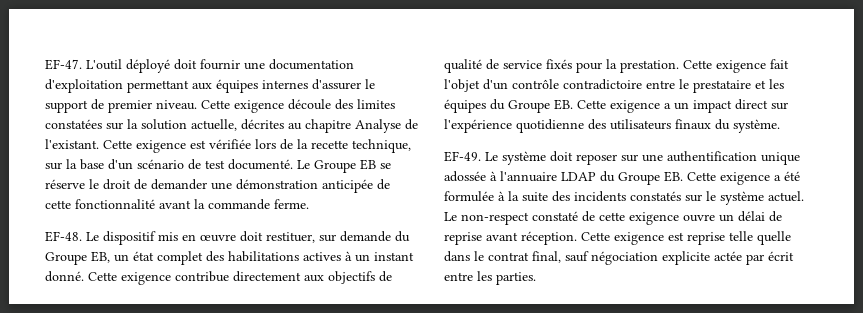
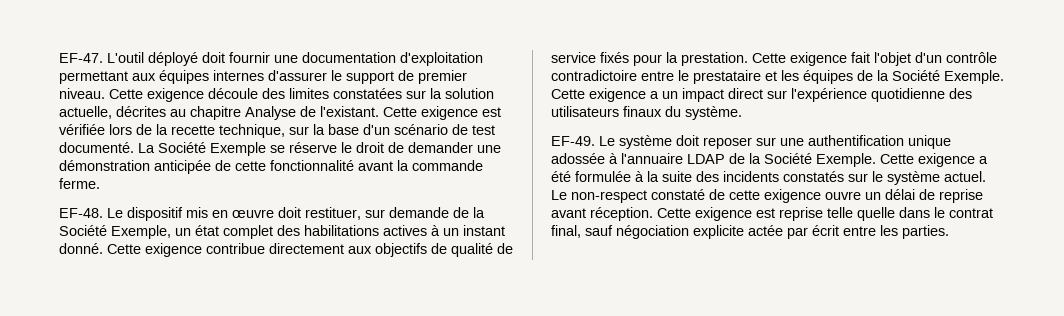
- Le Groupe EB se réserve le droit de demander une démonstration anticipée de cette fonctionnalité avant la commande ferme.
+ La Société Exemple se réserve le droit de demander une démonstration anticipée de cette fonctionnalité avant la commande ferme.
- Le dispositif mis en œuvre doit restituer, sur demande du Groupe EB, un état complet des habilitations actives à un instant donné.
+ Le dispositif mis en œuvre doit restituer, sur demande de la Société Exemple, un état complet des habilitations actives à un instant donné.
- Cette exigence fait l'objet d'un contrôle contradictoire entre le prestataire et les équipes du Groupe EB. Cette exigence a un impact direct sur l'expérience quotidienne des utilisateurs finaux du système.
+ Cette exigence fait l'objet d'un contrôle contradictoire entre le prestataire et les équipes de la Société Exemple. Cette exigence a un impact direct sur l'expérience quotidienne des utilisateurs finaux du système.
- Le système doit reposer sur une authentification unique adossée à l'annuaire LDAP du Groupe EB. Cette exigence a été formulée à la suite des incidents constatés sur le système actuel.
+ Le système doit reposer sur une authentification unique adossée à l'annuaire LDAP de la Société Exemple. Cette exigence a été formulée à la suite des incidents constatés sur le système actuel.

